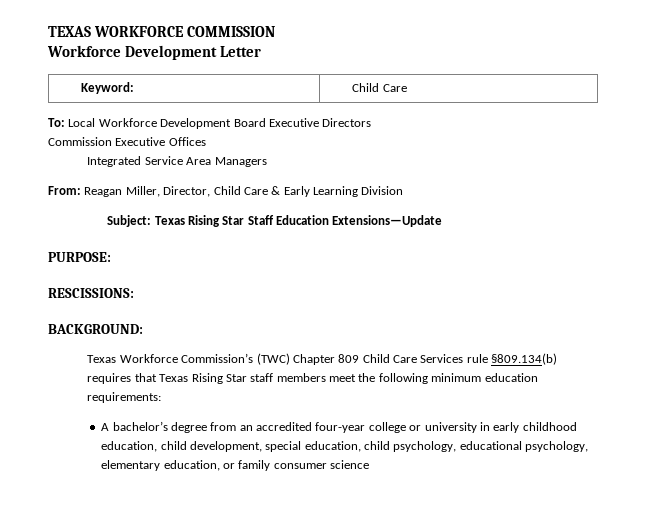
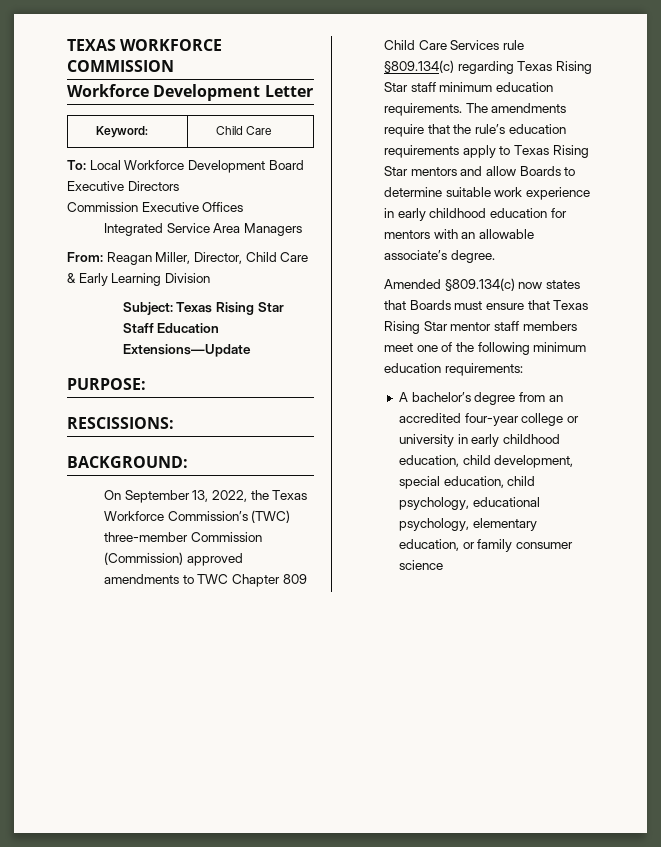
- Texas Workforce Commission’s (TWC) Chapter 809 Child Care Services rule §809.134(b) requires that Texas Rising Star staff members meet the following minimum education requirements:
+ On September 13, 2022, the Texas Workforce Commission’s (TWC) three-member Commission (Commission) approved amendments to TWC Chapter 809 Child Care Services rule §809.134(c) regarding Texas Rising Star staff minimum education requirements. The amendments require that the rule’s education requirements apply to Texas Rising Star mentors and allow Boards to determine suitable work experience in early childhood education for mentors with an allowable associate’s degree.
+ Amended §809.134(c) now states that Boards must ensure that Texas Rising Star mentor staff members meet one of the following minimum education requirements:

